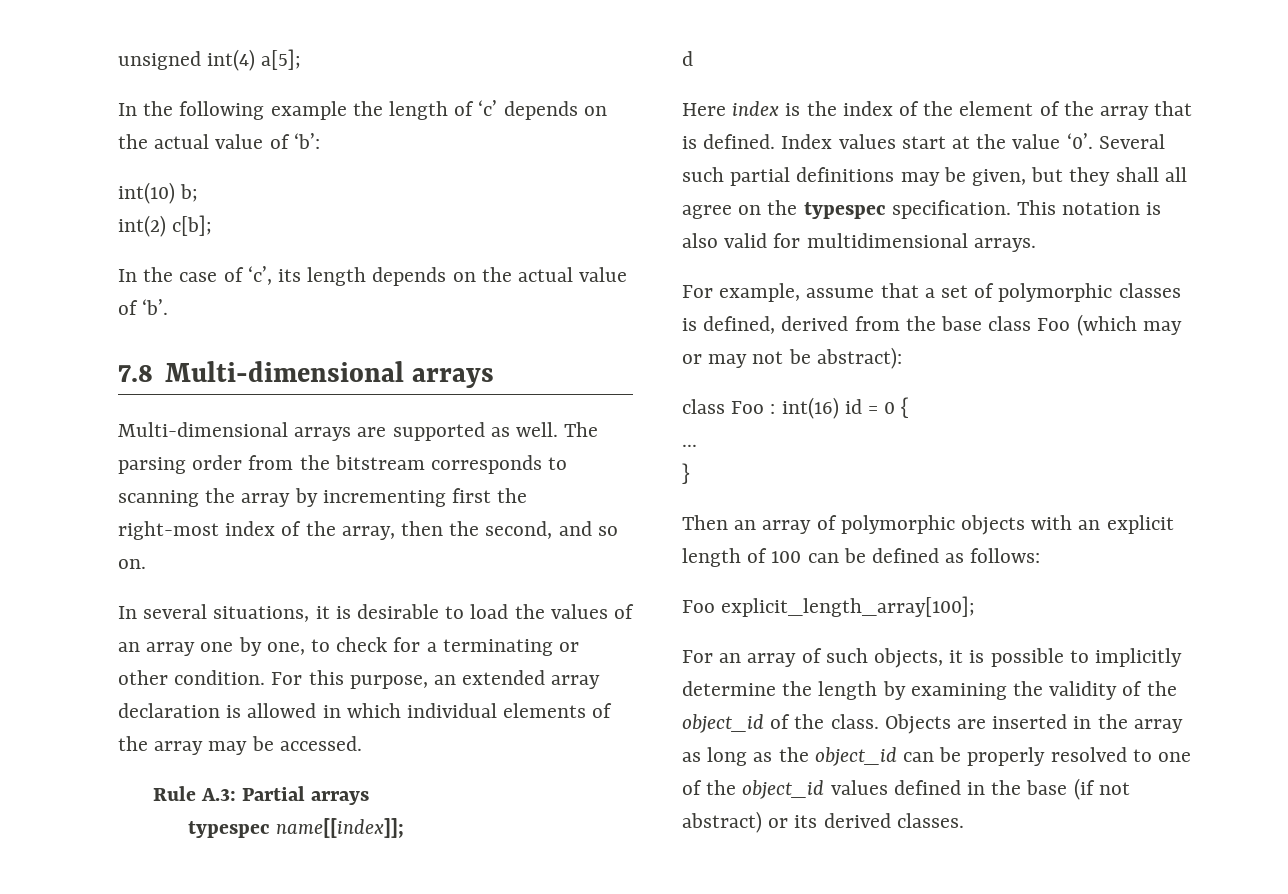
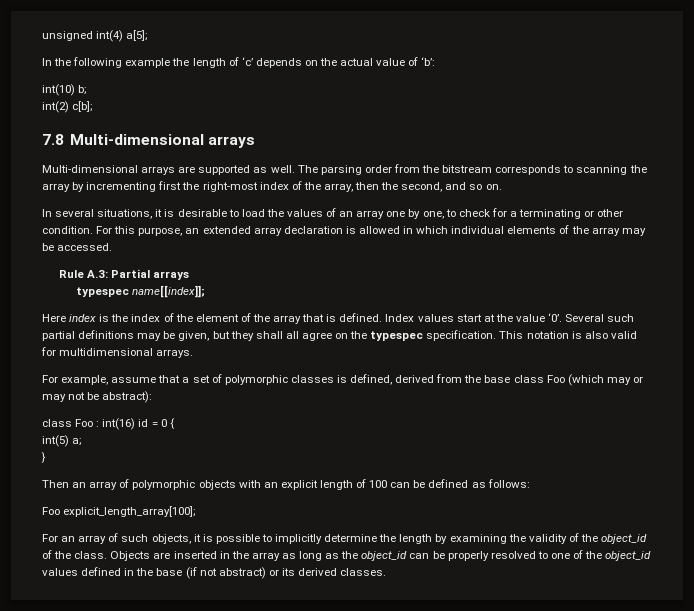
- In the case of ‘c’, its length depends on the actual value of ‘b’.
- d
- ...
+ int(5) a;

